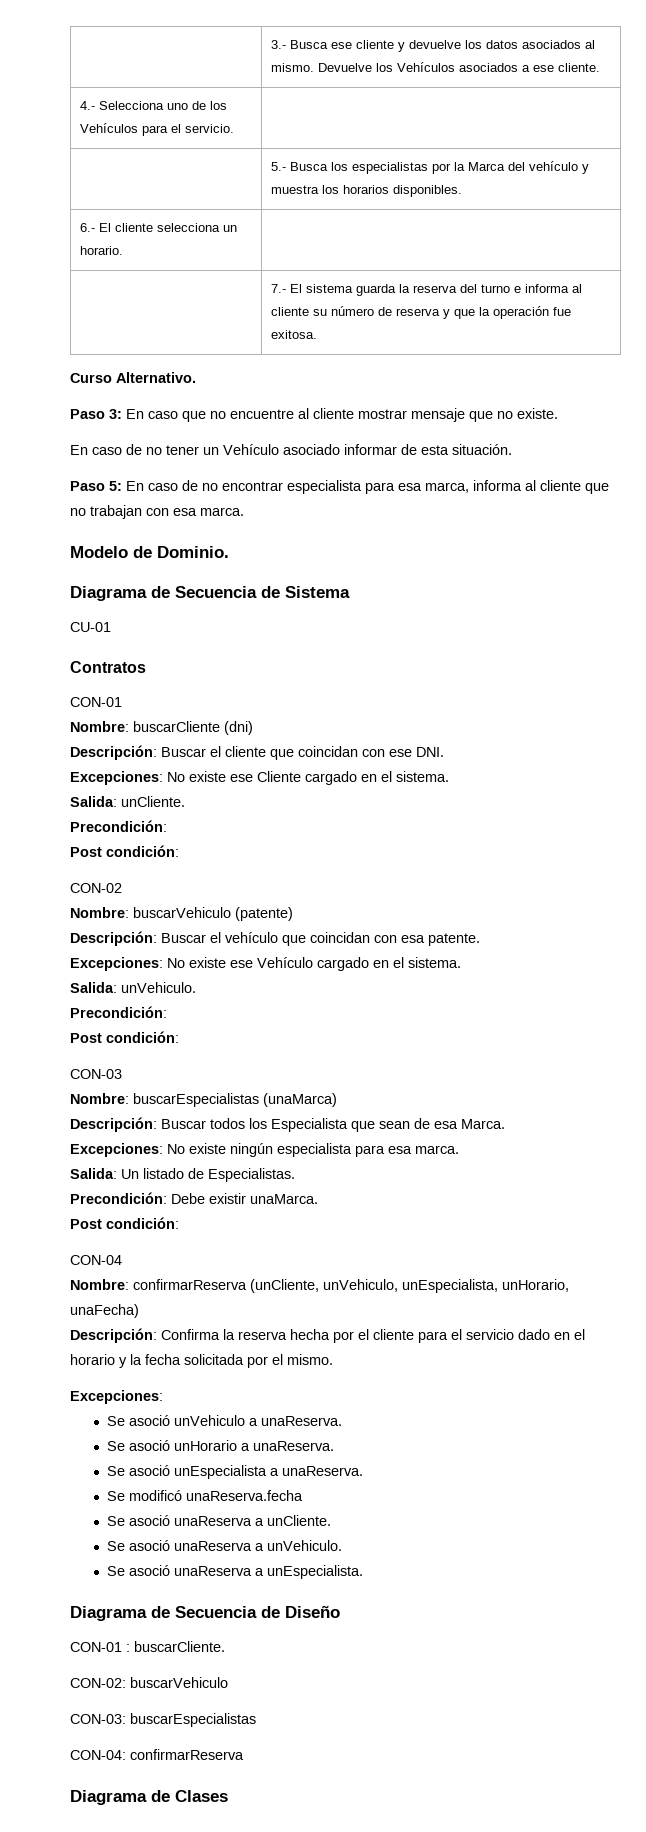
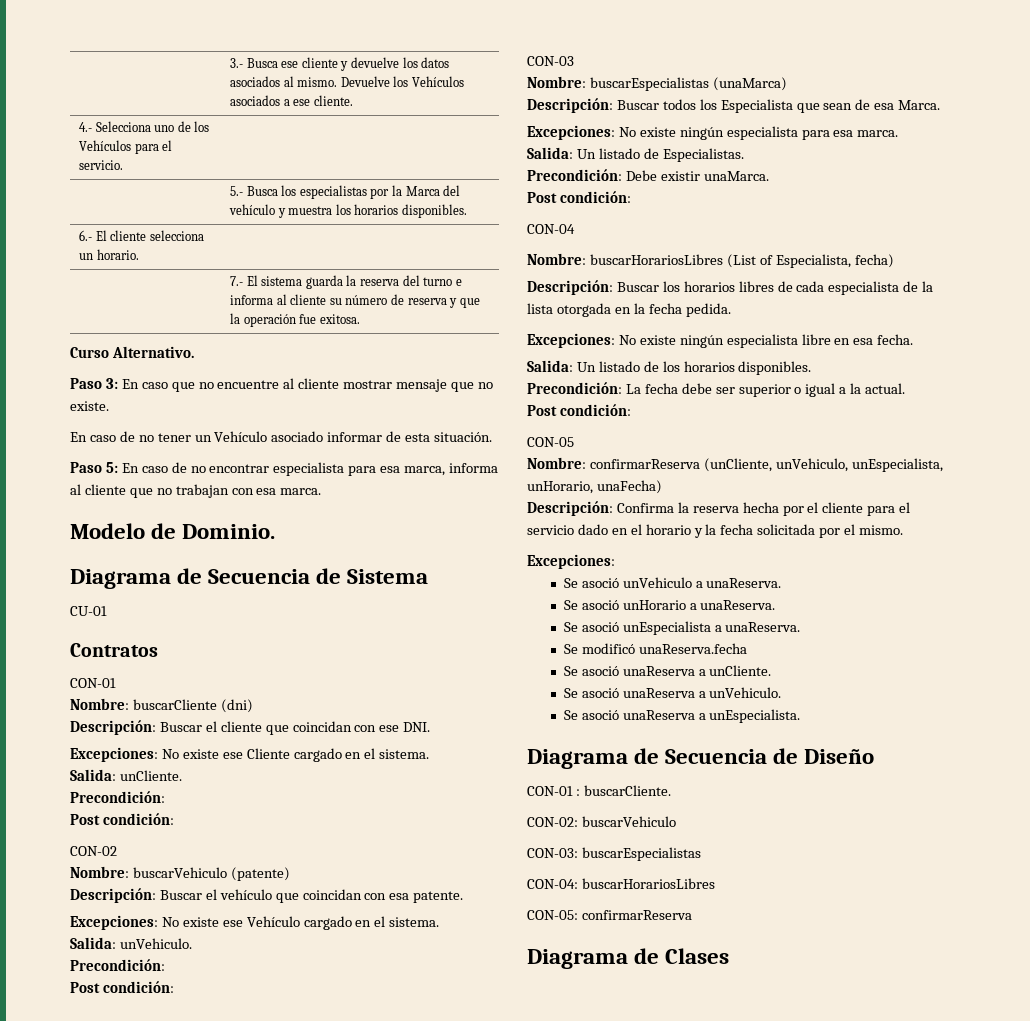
+ Nombre: buscarHorariosLibres (List of Especialista, fecha)
+ Descripción: Buscar los horarios libres de cada especialista de la lista otorgada en la fecha pedida.
+ Excepciones: No existe ningún especialista libre en esa fecha.
+ Salida: Un listado de los horarios disponibles.
+ Precondición: La fecha debe ser superior o igual a la actual.
+ Post condición:
+ CON-05
- CON-04: confirmarReserva
+ CON-04: buscarHorariosLibres
+ CON-05: confirmarReserva

